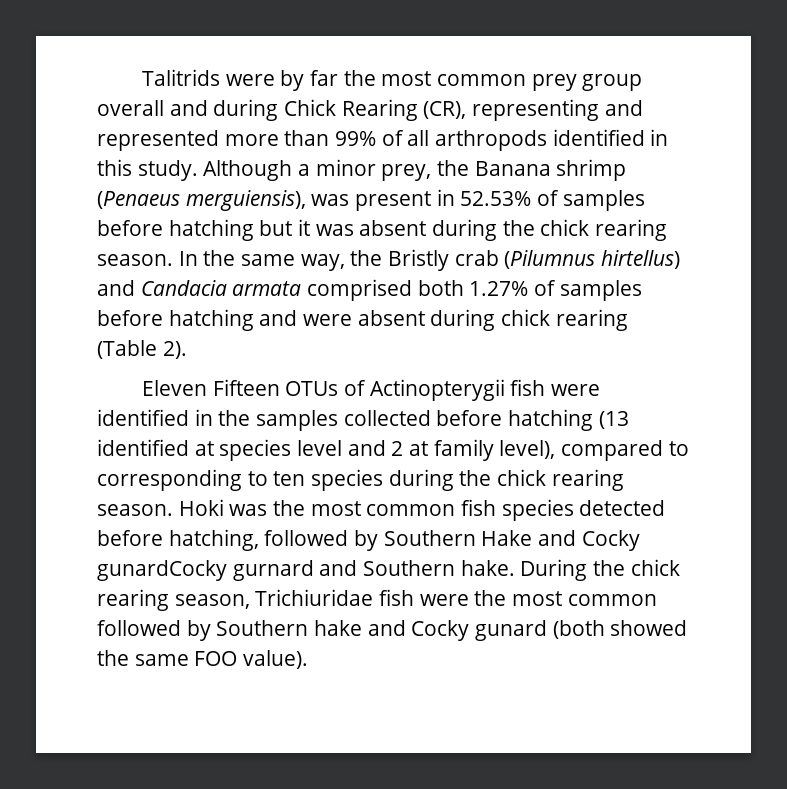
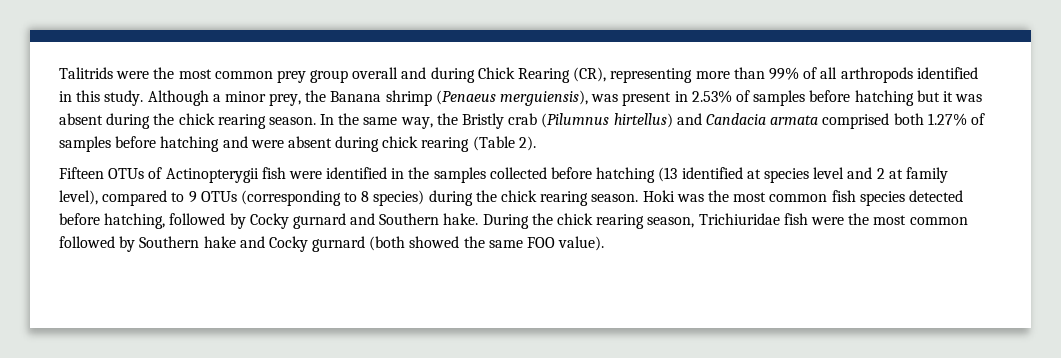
- Talitrids were by far the most common prey group overall and during Chick Rearing (CR), representing and represented more than 99% of all arthropods identified in this study.
+ Talitrids were the most common prey group overall and during Chick Rearing (CR), representing more than 99% of all arthropods identified in this study.
- Although a minor prey, the Banana shrimp (Penaeus merguiensis), was present in 52.53% of samples before hatching but it was absent during the chick rearing season.
+ Although a minor prey, the Banana shrimp (Penaeus merguiensis), was present in 2.53% of samples before hatching but it was absent during the chick rearing season.
- Eleven Fifteen OTUs of Actinopterygii fish were identified in the samples collected before hatching (13 identified at species level and 2 at family level), compared to corresponding to ten species during the chick rearing season.
+ Fifteen OTUs of Actinopterygii fish were identified in the samples collected before hatching (13 identified at species level and 2 at family level), compared to 9 OTUs (corresponding to 8 species) during the chick rearing season.
- Hoki was the most common fish species detected before hatching, followed by Southern Hake and Cocky gunardCocky gurnard and Southern hake.
+ Hoki was the most common fish species detected before hatching, followed by Cocky gurnard and Southern hake.
- During the chick rearing season, Trichiuridae fish were the most common followed by Southern hake and Cocky gunard (both showed the same FOO value).
+ During the chick rearing season, Trichiuridae fish were the most common followed by Southern hake and Cocky gurnard (both showed the same FOO value).

